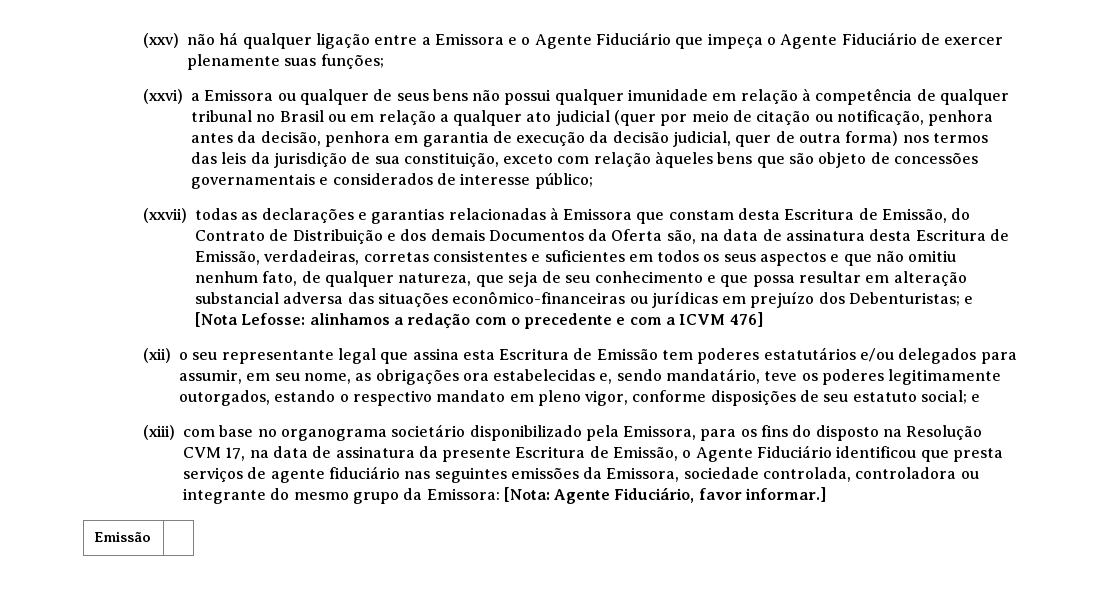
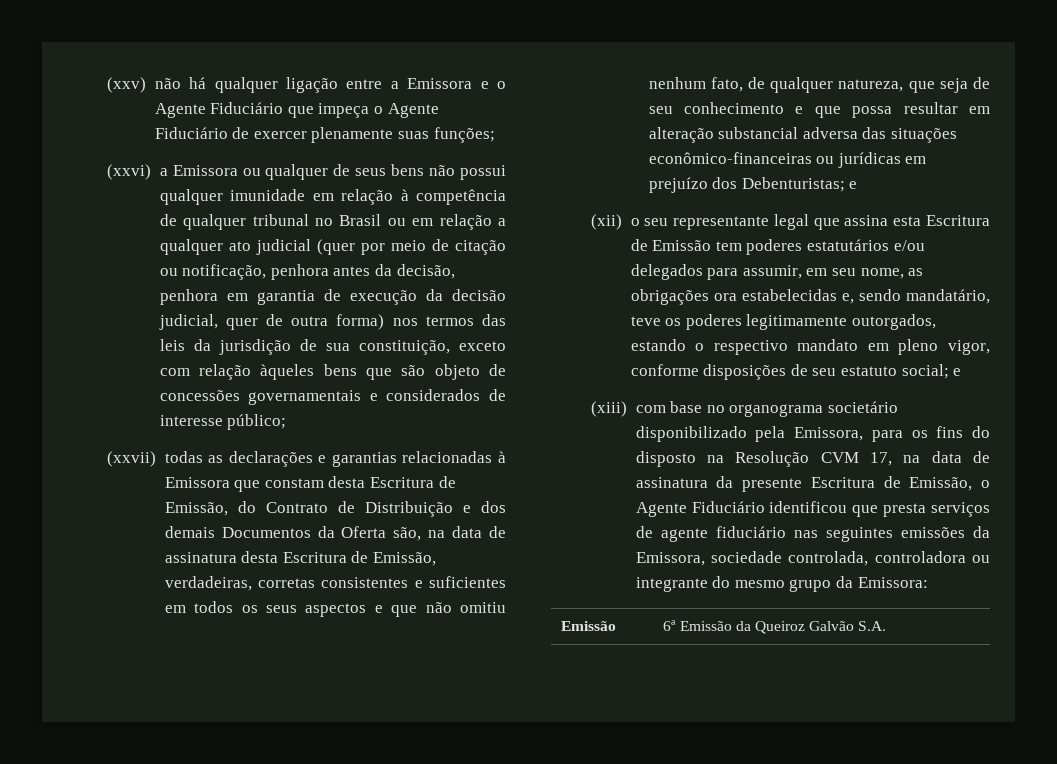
- (xxvii) todas as declarações e garantias relacionadas à Emissora que constam desta Escritura de Emissão, do Contrato de Distribuição e dos demais Documentos da Oferta são, na data de assinatura desta Escritura de Emissão, verdadeiras, corretas consistentes e suficientes em todos os seus aspectos e que não omitiu nenhum fato, de qualquer natureza, que seja de seu conhecimento e que possa resultar em alteração substancial adversa das situações econômico-financeiras ou jurídicas em prejuízo dos Debenturistas; e [Nota Lefosse: alinhamos a redação com o precedente e com a ICVM 476]
+ (xxvii) todas as declarações e garantias relacionadas à Emissora que constam desta Escritura de Emissão, do Contrato de Distribuição e dos demais Documentos da Oferta são, na data de assinatura desta Escritura de Emissão, verdadeiras, corretas consistentes e suficientes em todos os seus aspectos e que não omitiu nenhum fato, de qualquer natureza, que seja de seu conhecimento e que possa resultar em alteração substancial adversa das situações econômico-financeiras ou jurídicas em prejuízo dos Debenturistas; e
- (xiii) com base no organograma societário disponibilizado pela Emissora, para os fins do disposto na Resolução CVM 17, na data de assinatura da presente Escritura de Emissão, o Agente Fiduciário identificou que presta serviços de agente fiduciário nas seguintes emissões da Emissora, sociedade controlada, controladora ou integrante do mesmo grupo da Emissora: [Nota: Agente Fiduciário, favor informar.]
- Emissão |
+ (xiii) com base no organograma societário disponibilizado pela Emissora, para os fins do disposto na Resolução CVM 17, na data de assinatura da presente Escritura de Emissão, o Agente Fiduciário identificou que presta serviços de agente fiduciário nas seguintes emissões da Emissora, sociedade controlada, controladora ou integrante do mesmo grupo da Emissora:
+ Emissão | 6ª Emissão da Queiroz Galvão S.A.

